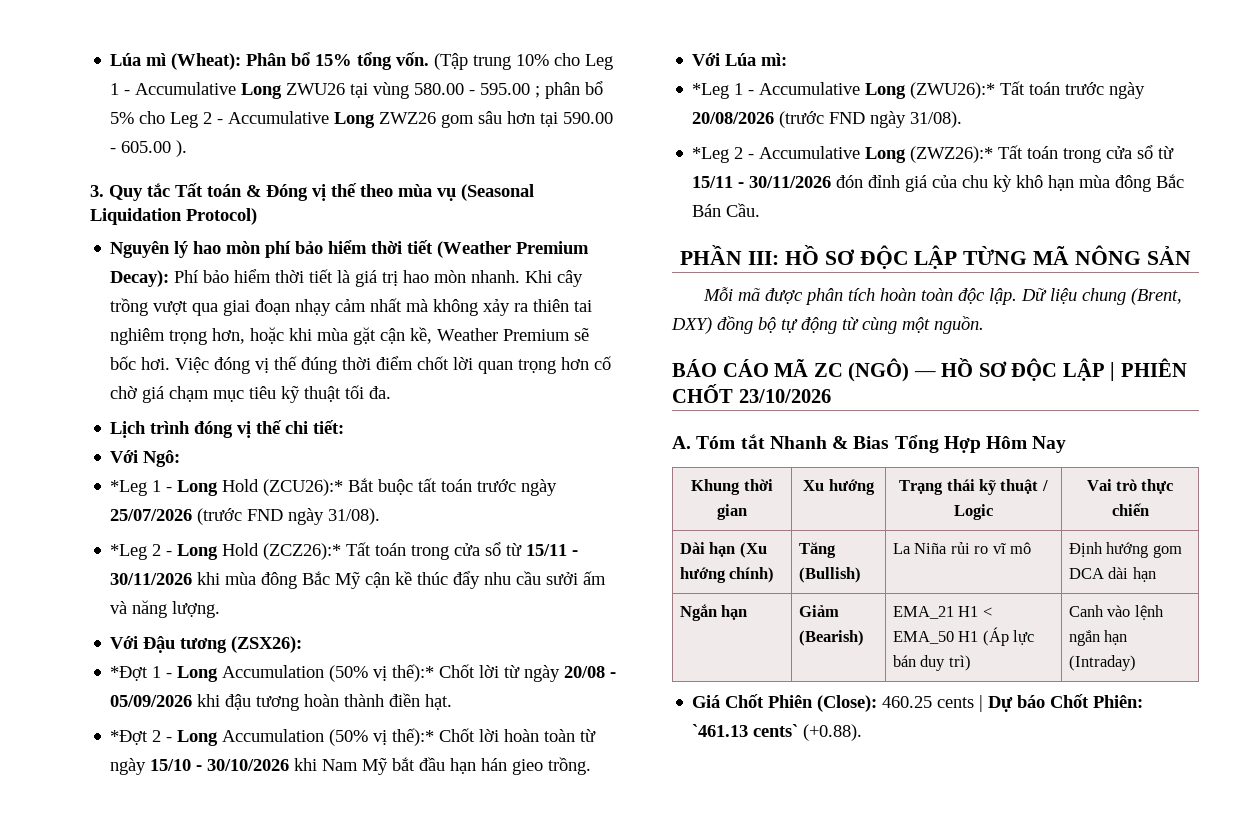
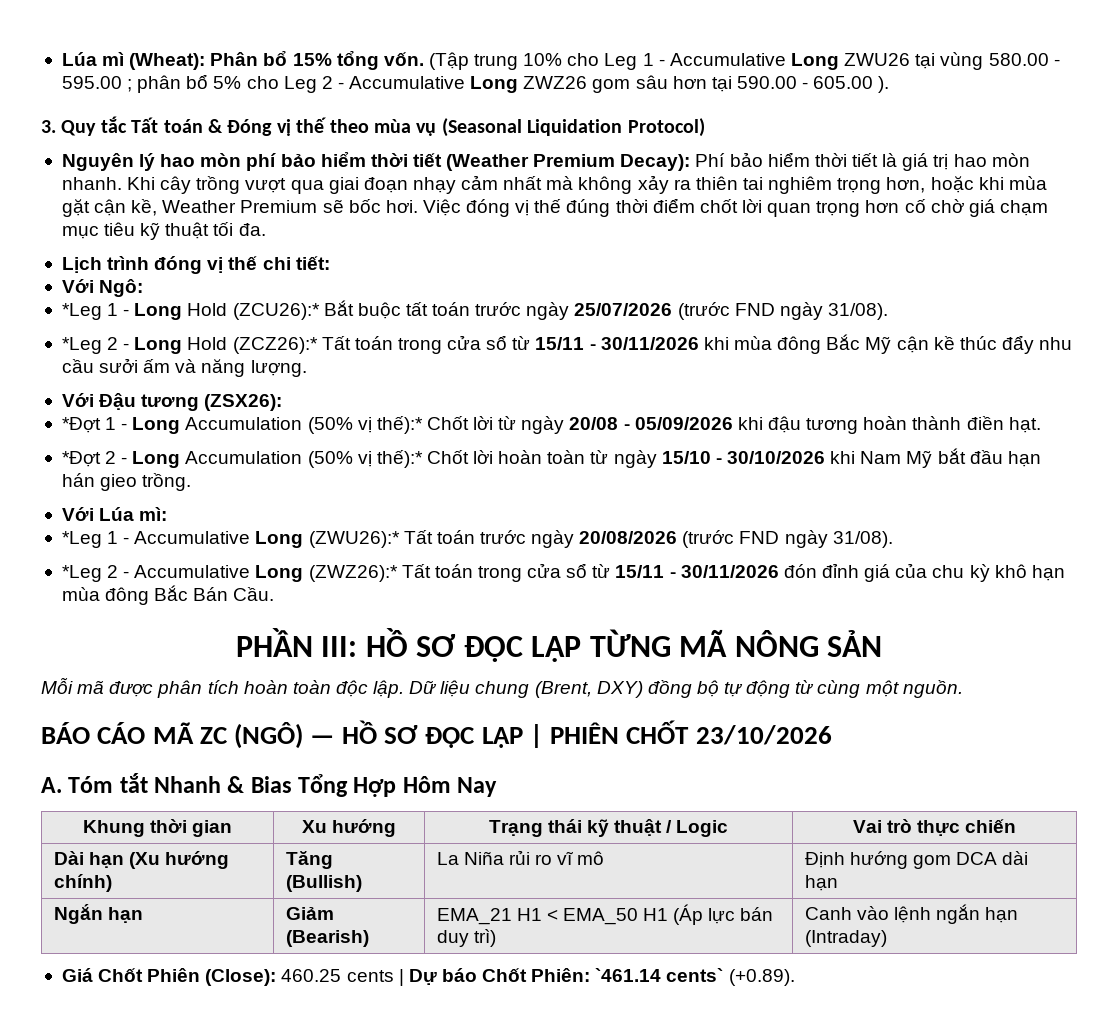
- Giá Chốt Phiên (Close): 460.25 cents | Dự báo Chốt Phiên: `461.13 cents` (+0.88).
+ Giá Chốt Phiên (Close): 460.25 cents | Dự báo Chốt Phiên: `461.14 cents` (+0.89).

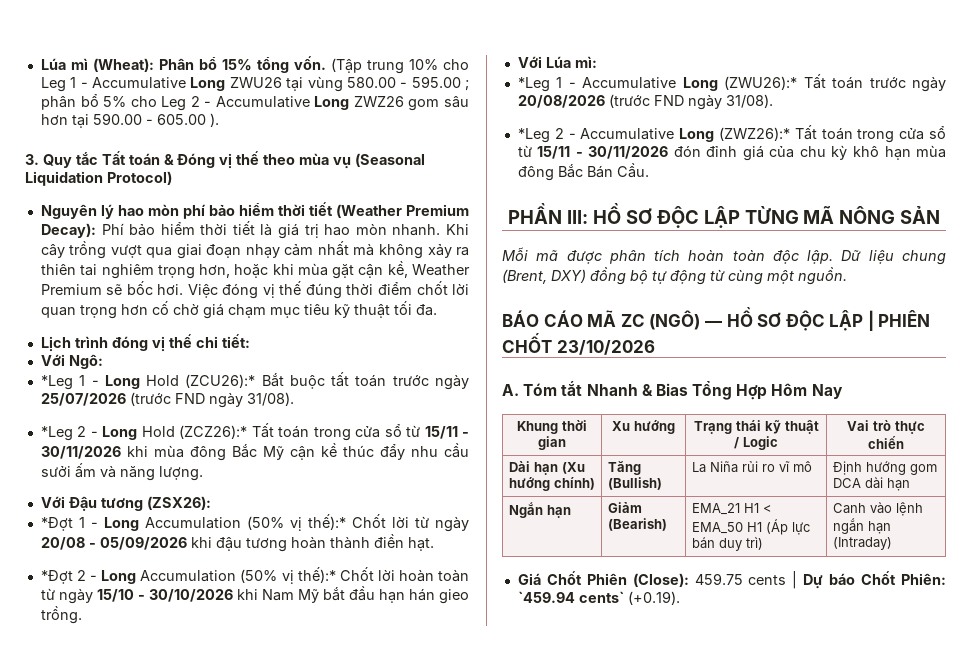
- Giá Chốt Phiên (Close): 460.25 cents | Dự báo Chốt Phiên: `461.14 cents` (+0.89).
+ Giá Chốt Phiên (Close): 459.75 cents | Dự báo Chốt Phiên: `459.94 cents` (+0.19).

